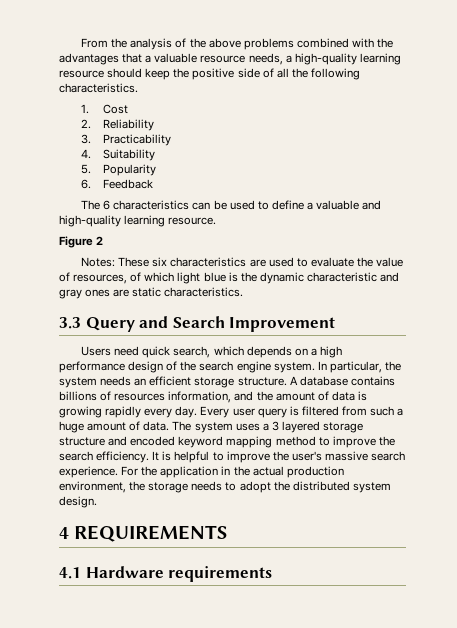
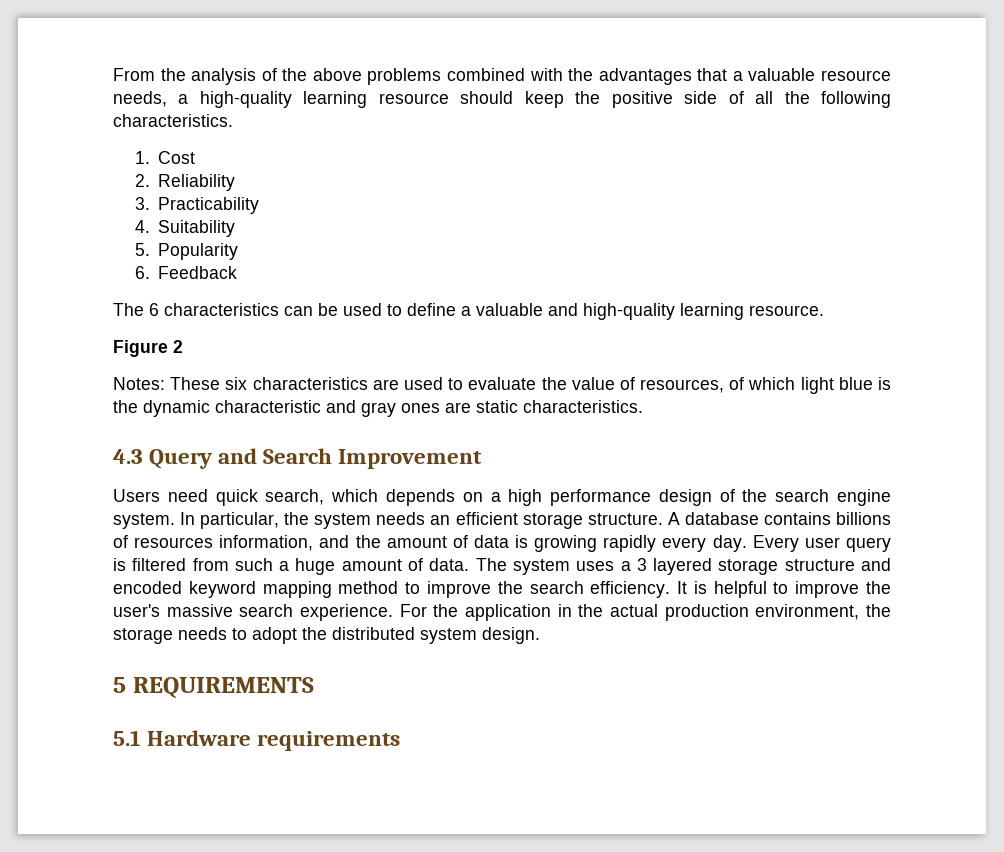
- 3.3 Query and Search Improvement
+ 4.3 Query and Search Improvement
- 4 REQUIREMENTS
+ 5 REQUIREMENTS
- 4.1 Hardware requirements
+ 5.1 Hardware requirements

